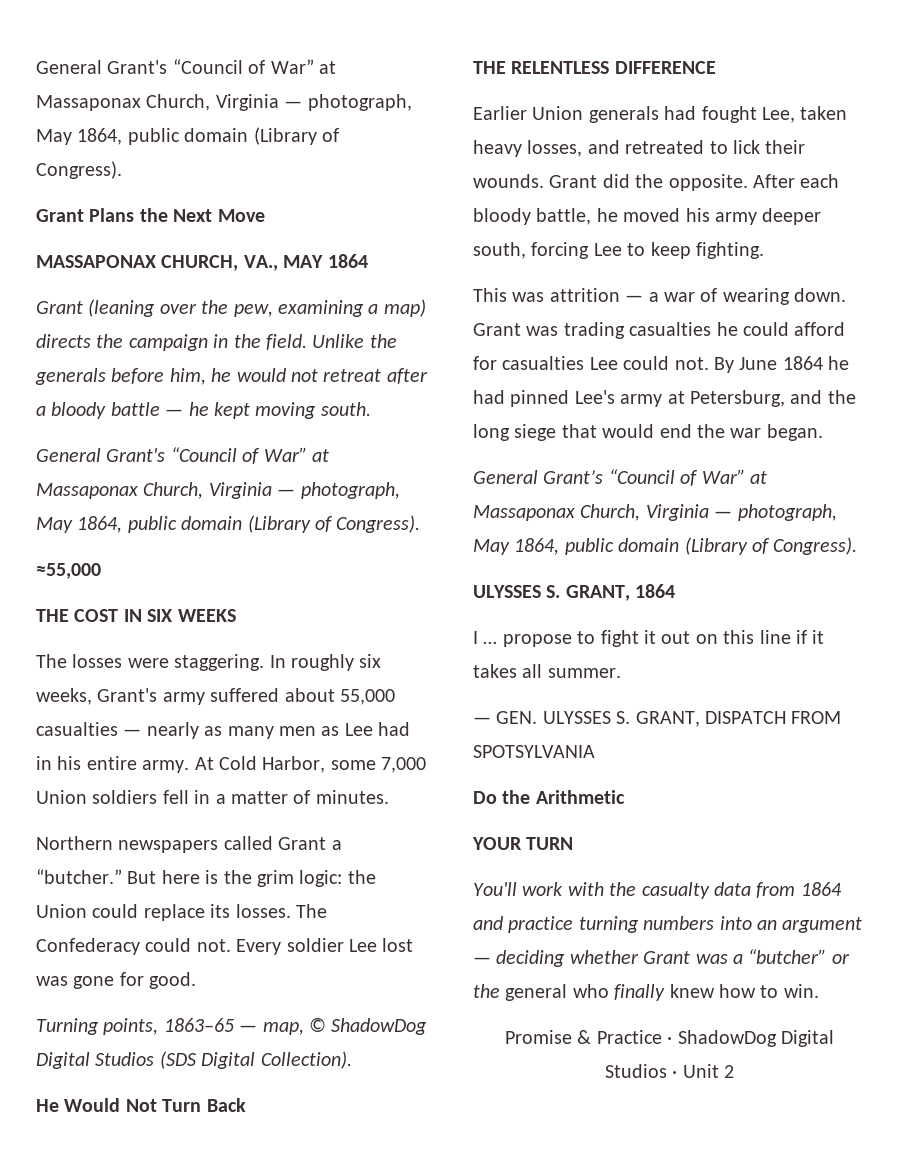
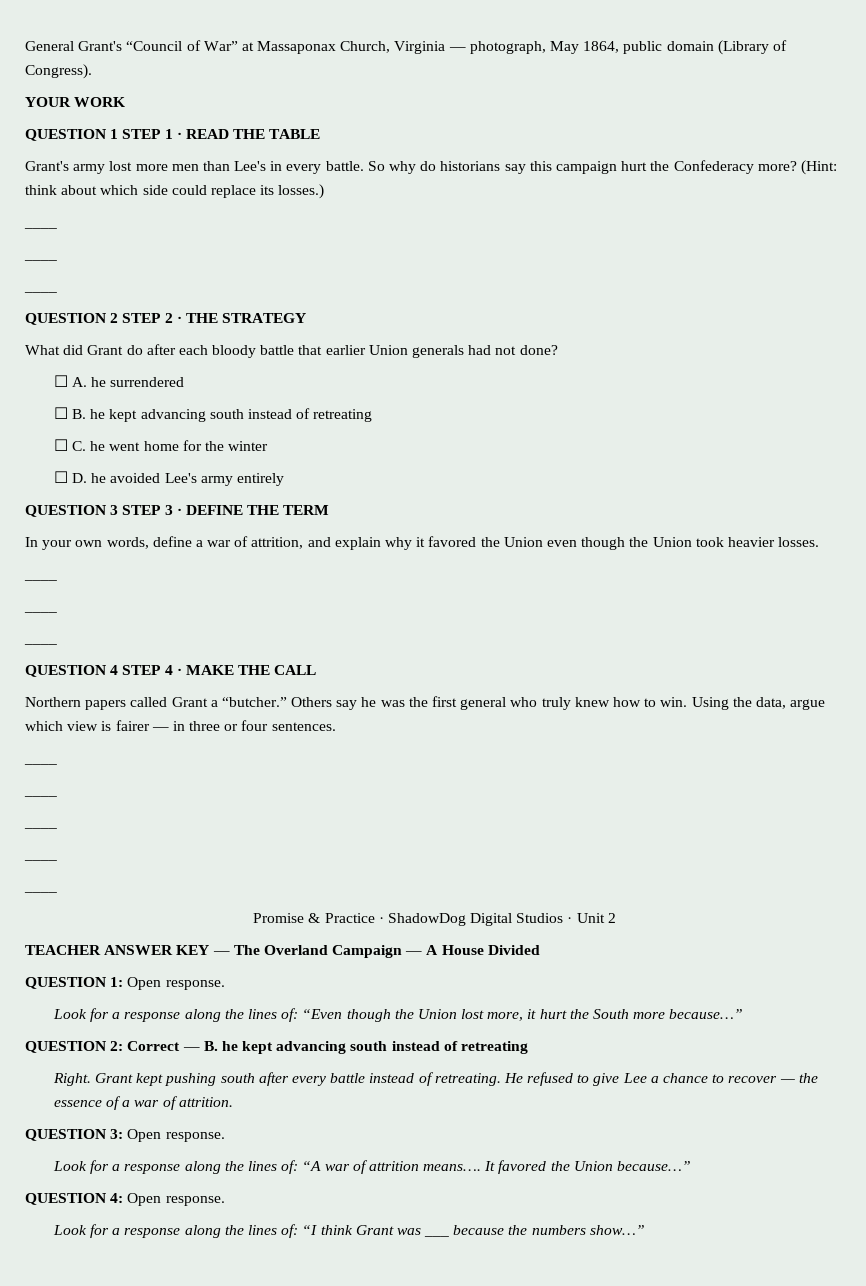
- Grant Plans the Next Move
- MASSAPONAX CHURCH, VA., MAY 1864
- Grant (leaning over the pew, examining a map) directs the campaign in the field. Unlike the generals before him, he would not retreat after a bloody battle — he kept moving south.
- General Grant's “Council of War” at Massaponax Church, Virginia — photograph, May 1864, public domain (Library of Congress).
- ≈55,000
- THE COST IN SIX WEEKS
- The losses were staggering. In roughly six weeks, Grant's army suffered about 55,000 casualties — nearly as many men as Lee had in his entire army. At Cold Harbor, some 7,000 Union soldiers fell in a matter of minutes.
+ YOUR WORK
+ QUESTION 1 STEP 1 · READ THE TABLE
+ Grant's army lost more men than Lee's in every battle. So why do historians say this campaign hurt the Confederacy more? (Hint: think about which side could replace its losses.)
+ ____
+ ____
+ ____
+ QUESTION 2 STEP 2 · THE STRATEGY
+ What did Grant do after each bloody battle that earlier Union generals had not done?
+ ☐ A. he surrendered
+ ☐ B. he kept advancing south instead of retreating
+ ☐ C. he went home for the winter
+ ☐ D. he avoided Lee's army entirely
+ QUESTION 3 STEP 3 · DEFINE THE TERM
+ In your own words, define a war of attrition, and explain why it favored the Union even though the Union took heavier losses.
+ ____
+ ____
+ ____
+ QUESTION 4 STEP 4 · MAKE THE CALL
- Northern newspapers called Grant a “butcher.”
+ Northern papers called Grant a “butcher.”
- But here is the grim logic: the Union could replace its losses. The Confederacy could not. Every soldier Lee lost was gone for good.
- Turning points, 1863–65 — map, © ShadowDog Digital Studios (SDS Digital Collection).
- He Would Not Turn Back
- THE RELENTLESS DIFFERENCE
- Earlier Union generals had fought Lee, taken heavy losses, and retreated to lick their wounds. Grant did the opposite. After each bloody battle, he moved his army deeper south, forcing Lee to keep fighting.
- This was attrition — a war of wearing down. Grant was trading casualties he could afford for casualties Lee could not. By June 1864 he had pinned Lee's army at Petersburg, and the long siege that would end the war began.
- General Grant’s “Council of War” at Massaponax Church, Virginia — photograph, May 1864, public domain (Library of Congress).
- ULYSSES S. GRANT, 1864
- I … propose to fight it out on this line if it takes all summer.
- — GEN. ULYSSES S. GRANT, DISPATCH FROM SPOTSYLVANIA
- Do the Arithmetic
- YOUR TURN
- You'll work with the casualty data from 1864 and practice turning numbers into an argument — deciding whether Grant was a “butcher” or the general who finally knew how to win.
+ Others say he was the first general who truly knew how to win. Using the data, argue which view is fairer — in three or four sentences.
+ ____
+ ____
+ ____
+ ____
+ ____
+ TEACHER ANSWER KEY — The Overland Campaign — A House Divided
+ QUESTION 1: Open response.
+ Look for a response along the lines of: “Even though the Union lost more, it hurt the South more because…”
+ QUESTION 2: Correct — B. he kept advancing south instead of retreating
+ Right. Grant kept pushing south after every battle instead of retreating. He refused to give Lee a chance to recover — the essence of a war of attrition.
+ QUESTION 3: Open response.
+ Look for a response along the lines of: “A war of attrition means…. It favored the Union because…”
+ QUESTION 4: Open response.
+ Look for a response along the lines of: “I think Grant was ___ because the numbers show…”

